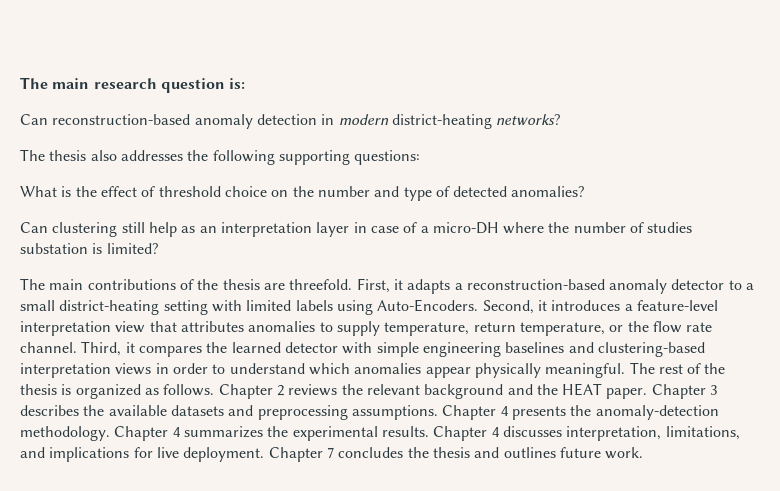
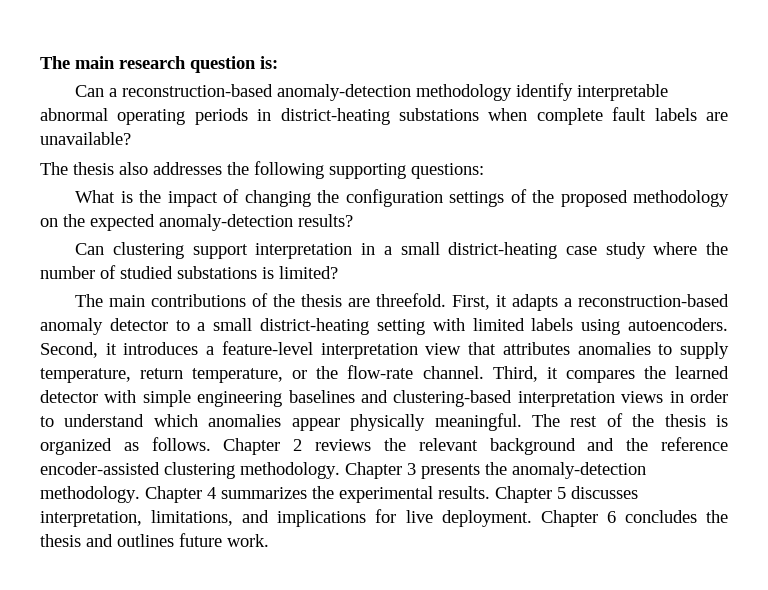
- Can reconstruction-based anomaly detection in modern district-heating networks?
+ Can a reconstruction-based anomaly-detection methodology identify interpretable abnormal operating periods in district-heating substations when complete fault labels are unavailable?
- What is the effect of threshold choice on the number and type of detected anomalies?
- Can clustering still help as an interpretation layer in case of a micro-DH where the number of studies substation is limited?
+ What is the impact of changing the configuration settings of the proposed methodology on the expected anomaly-detection results?
+ Can clustering support interpretation in a small district-heating case study where the number of studied substations is limited?
- First, it adapts a reconstruction-based anomaly detector to a small district-heating setting with limited labels using Auto-Encoders.
+ First, it adapts a reconstruction-based anomaly detector to a small district-heating setting with limited labels using autoencoders.
- Second, it introduces a feature-level interpretation view that attributes anomalies to supply temperature, return temperature, or the flow rate channel.
+ Second, it introduces a feature-level interpretation view that attributes anomalies to supply temperature, return temperature, or the flow-rate channel.
- Chapter 2 reviews the relevant background and the HEAT paper. Chapter 3 describes the available datasets and preprocessing assumptions. Chapter 4 presents the anomaly-detection methodology.
+ Chapter 2 reviews the relevant background and the reference encoder-assisted clustering methodology. Chapter 3 presents the anomaly-detection methodology.
- Chapter 4 discusses interpretation, limitations, and implications for live deployment.
+ Chapter 5 discusses interpretation, limitations, and implications for live deployment.
- Chapter 7 concludes the thesis and outlines future work.
+ Chapter 6 concludes the thesis and outlines future work.

